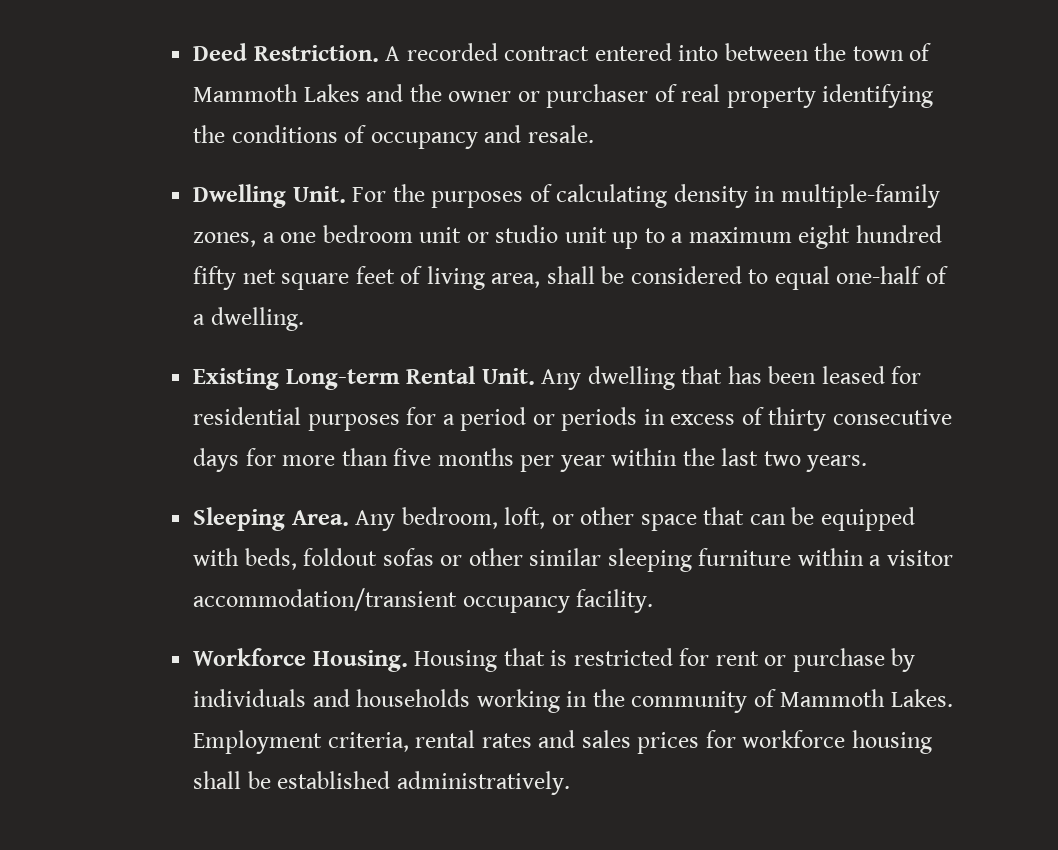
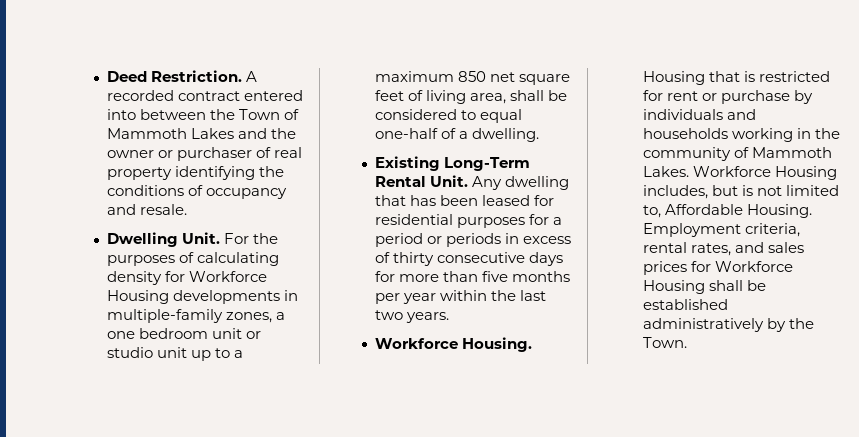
- A recorded contract entered into between the town of Mammoth Lakes and the owner or purchaser of real property identifying the conditions of occupancy and resale.
+ A recorded contract entered into between the Town of Mammoth Lakes and the owner or purchaser of real property identifying the conditions of occupancy and resale.
- For the purposes of calculating density in multiple-family zones, a one bedroom unit or studio unit up to a maximum eight hundred fifty net square feet of living area, shall be considered to equal one-half of a dwelling.
+ For the purposes of calculating density for Workforce Housing developments in multiple-family zones, a one bedroom unit or studio unit up to a maximum 850 net square feet of living area, shall be considered to equal one-half of a dwelling.
- Existing Long-term Rental Unit.
+ Existing Long-Term Rental Unit.
- Sleeping Area. Any bedroom, loft, or other space that can be equipped with beds, foldout sofas or other similar sleeping furniture within a visitor accommodation/transient occupancy facility.
+ Workforce Housing includes, but is not limited to, Affordable Housing.
- Employment criteria, rental rates and sales prices for workforce housing shall be established administratively.
+ Employment criteria, rental rates, and sales prices for Workforce Housing shall be established administratively by the Town.

